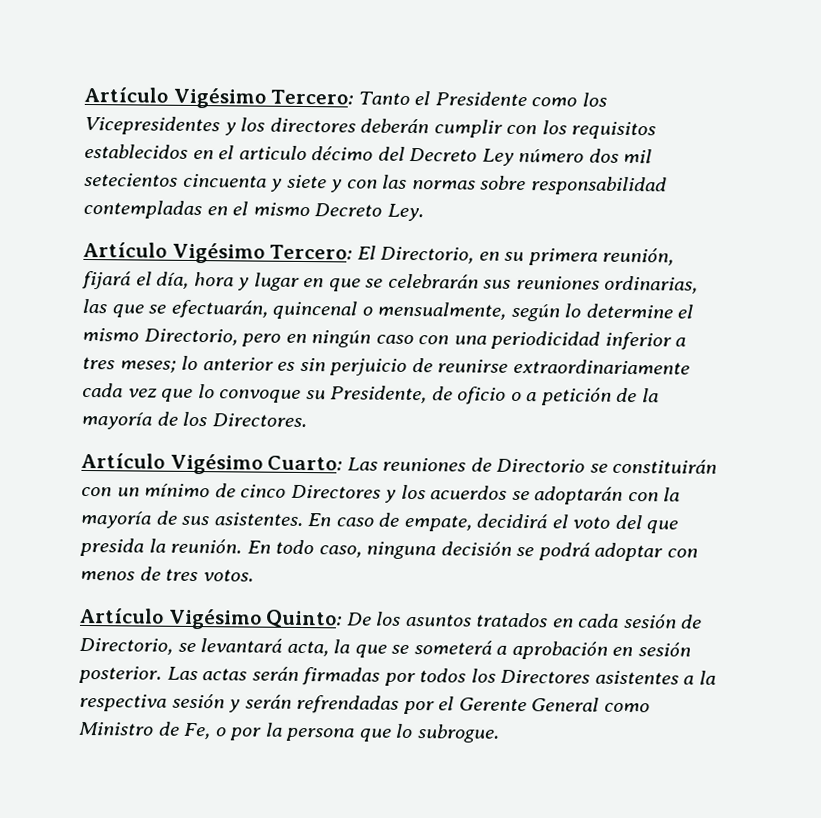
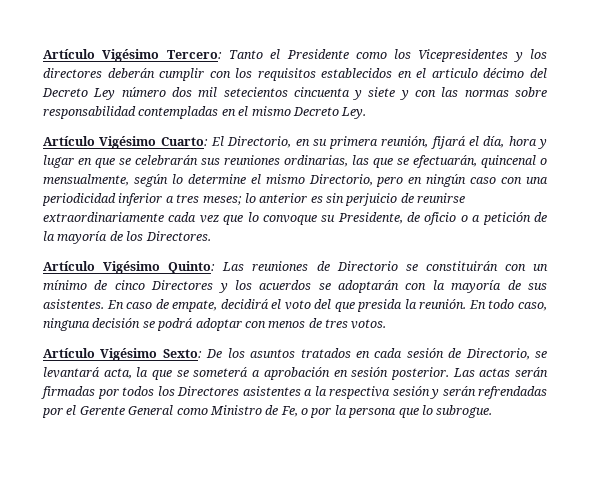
  Tanto el Presidente como los Vicepresidentes y los directores deberán cumplir con los requisitos establecidos en el articulo décimo del Decreto Ley número dos mil setecientos cincuenta y siete y con las normas sobre responsabilidad contempladas en el mismo Decreto Ley.
- Artículo Vigésimo Tercero:
+ Artículo Vigésimo Cuarto:
- Artículo Vigésimo Cuarto: Las reuniones de Directorio se constituirán con un mínimo de cinco Directores y los acuerdos se adoptarán con la mayoría de sus asistentes.
+ Artículo Vigésimo Quinto: Las reuniones de Directorio se constituirán con un mínimo de cinco Directores y los acuerdos se adoptarán con la mayoría de sus asistentes.
- Artículo Vigésimo Quinto: De los asuntos tratados en cada sesión de Directorio, se levantará acta, la que se someterá a aprobación en sesión posterior.
+ Artículo Vigésimo Sexto: De los asuntos tratados en cada sesión de Directorio, se levantará acta, la que se someterá a aprobación en sesión posterior.

